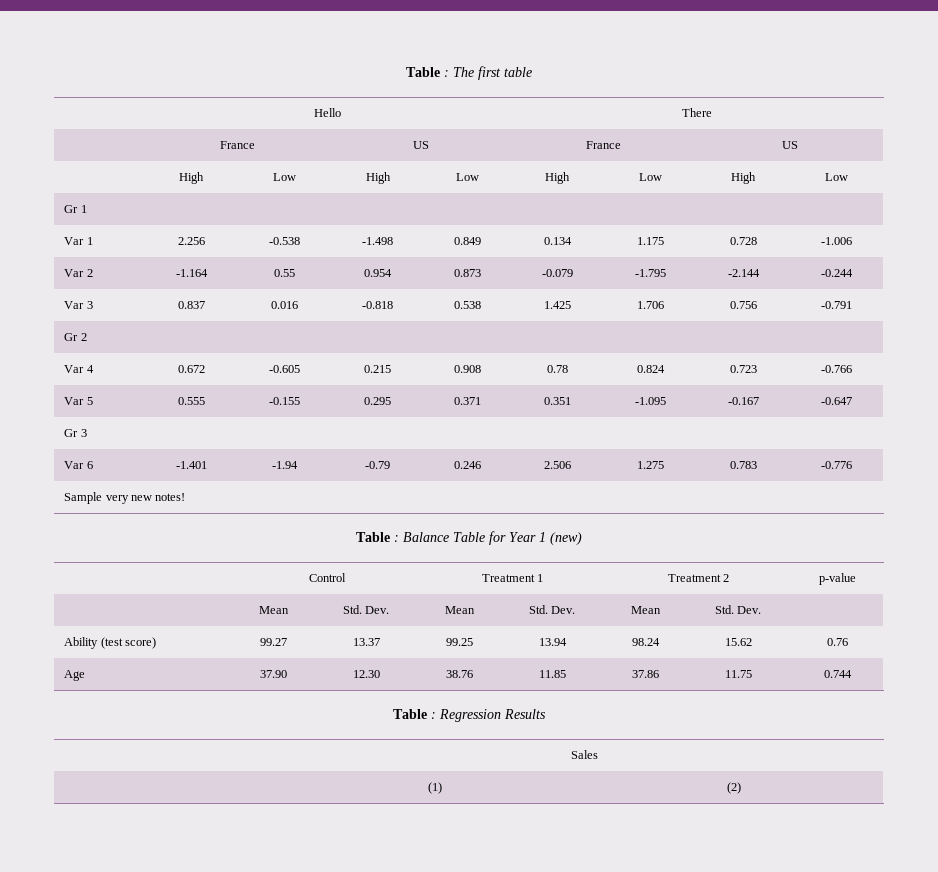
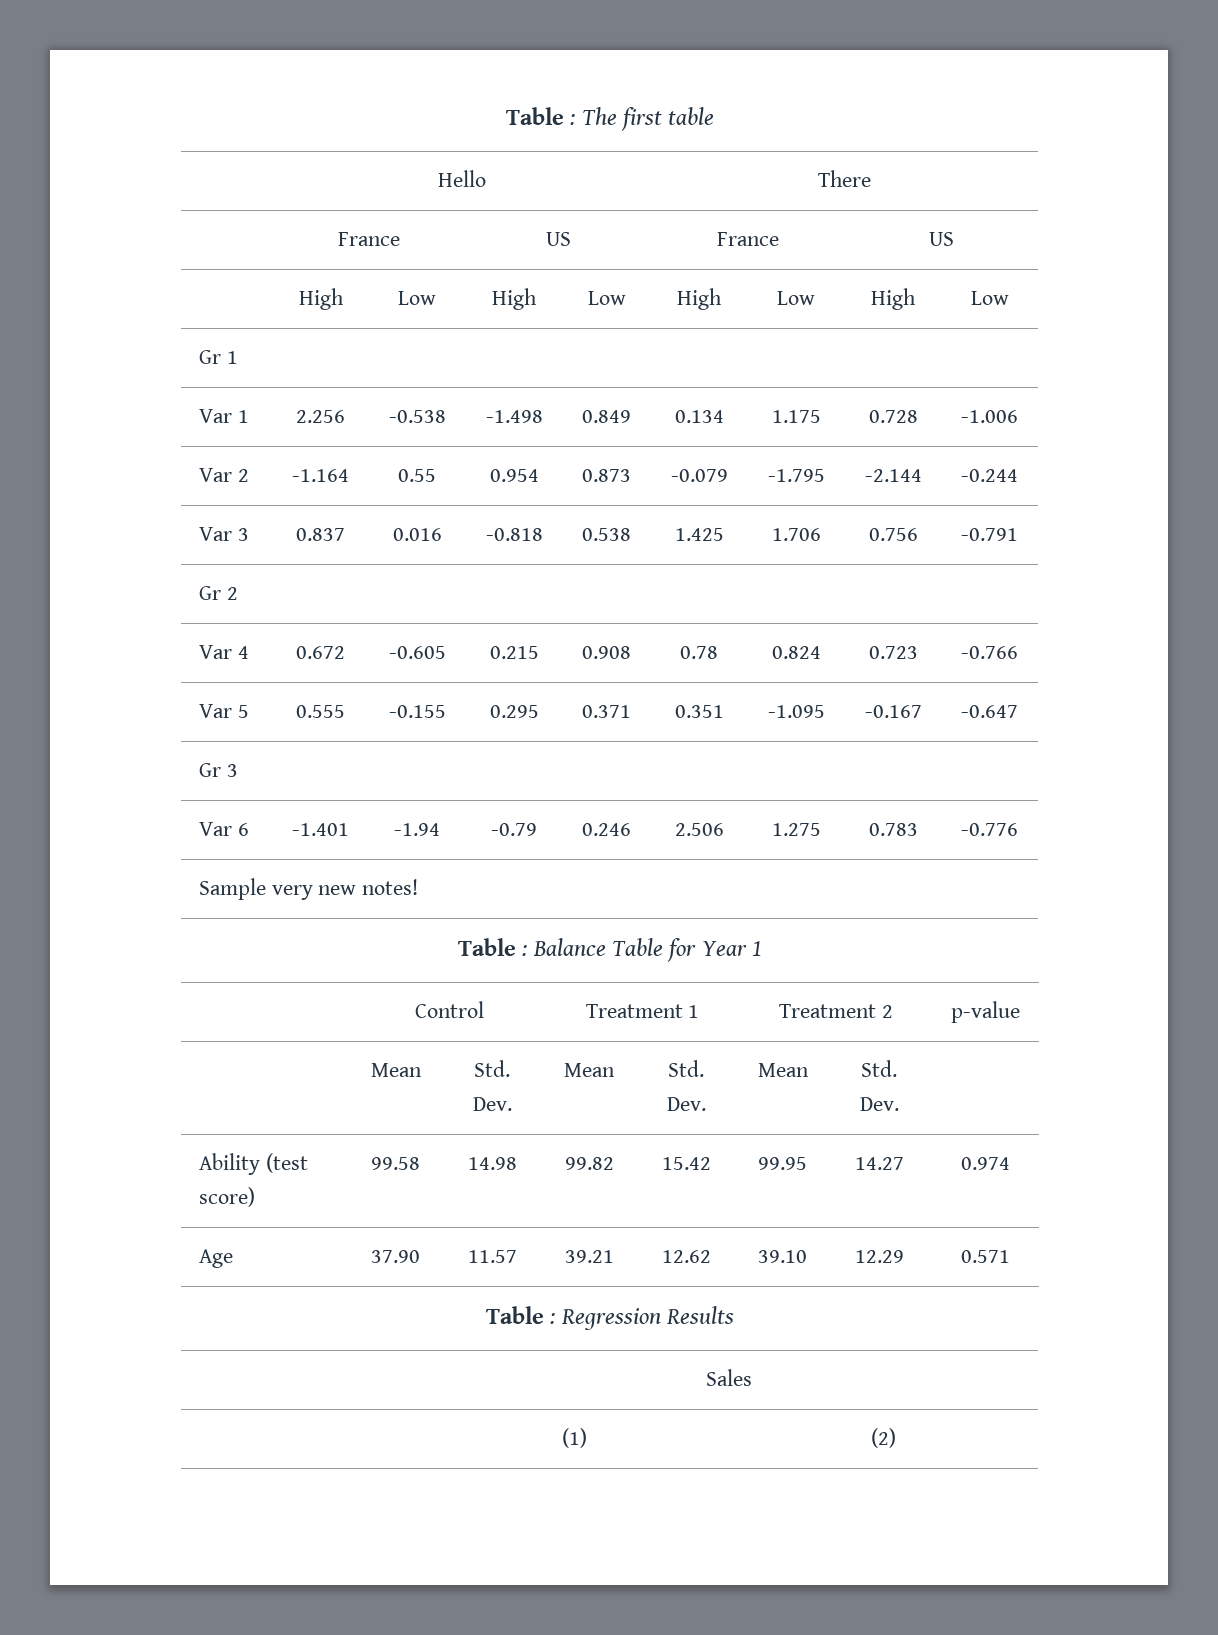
- Table : Balance Table for Year 1 (new)
+ Table : Balance Table for Year 1
- Ability (test score) | 99.27 | 13.37 | 99.25 | 13.94 | 98.24 | 15.62 | 0.76
- Age | 37.90 | 12.30 | 38.76 | 11.85 | 37.86 | 11.75 | 0.744
+ Ability (test score) | 99.58 | 14.98 | 99.82 | 15.42 | 99.95 | 14.27 | 0.974
+ Age | 37.90 | 11.57 | 39.21 | 12.62 | 39.10 | 12.29 | 0.571

